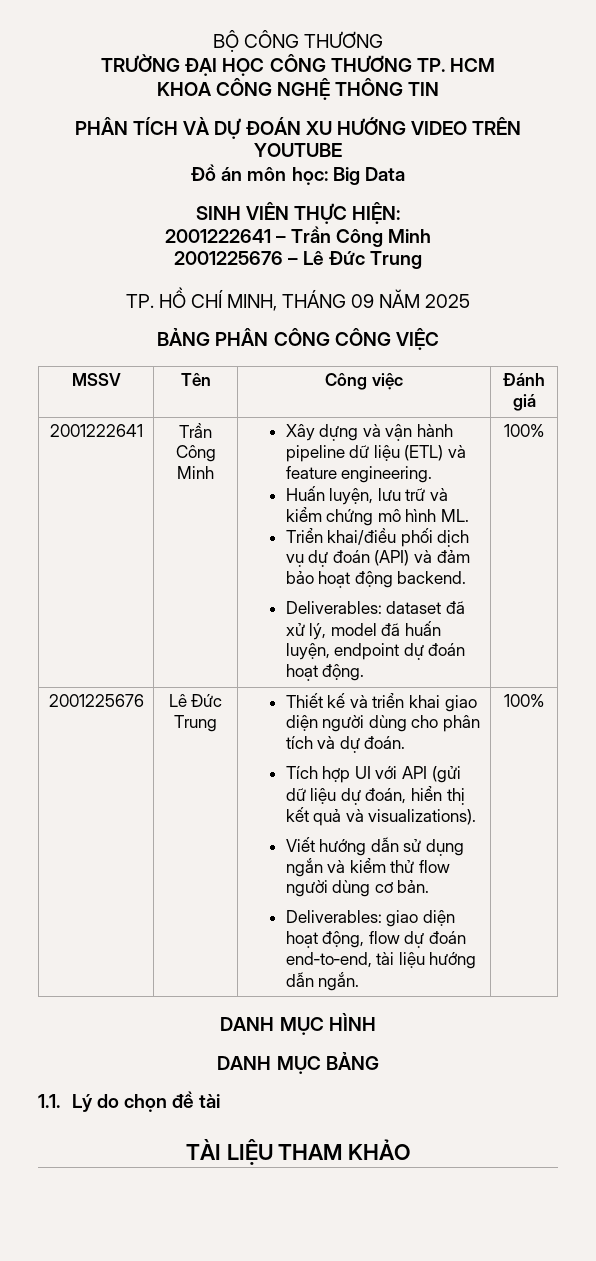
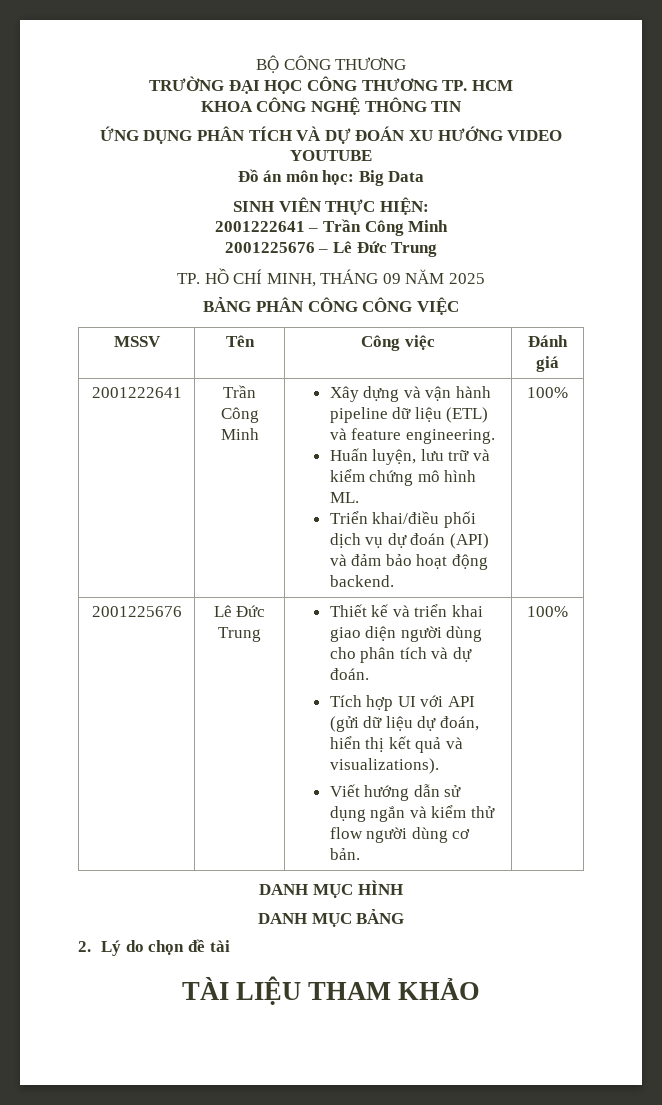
- PHÂN TÍCH VÀ DỰ ĐOÁN XU HƯỚNG VIDEO TRÊN YOUTUBE
+ ỨNG DỤNG PHÂN TÍCH VÀ DỰ ĐOÁN XU HƯỚNG VIDEO YOUTUBE
- Deliverables: dataset đã xử lý, model đã huấn luyện, endpoint dự đoán hoạt động.
- Deliverables: giao diện hoạt động, flow dự đoán end‑to‑end, tài liệu hướng dẫn ngắn.
- 1.1. Lý do chọn đề tài
+ 2. Lý do chọn đề tài

